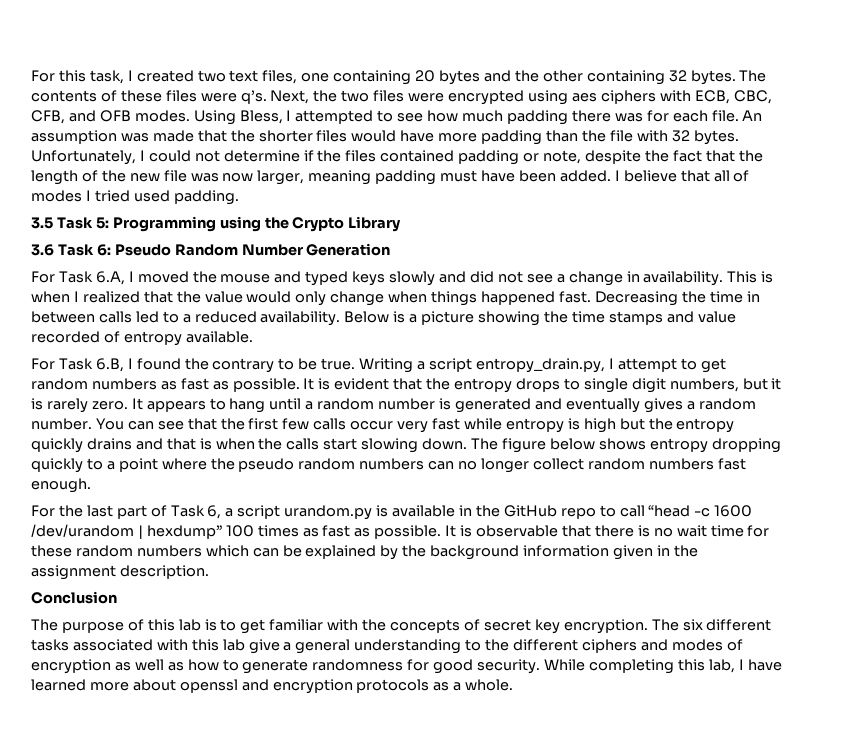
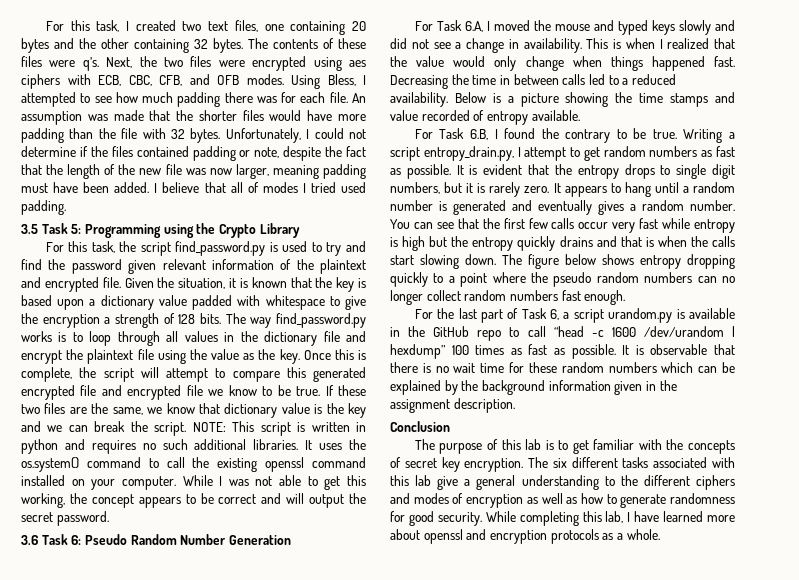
+ For this task, the script find_password.py is used to try and find the password given relevant information of the plaintext and encrypted file. Given the situation, it is known that the key is based upon a dictionary value padded with whitespace to give the encryption a strength of 128 bits. The way find_password.py works is to loop through all values in the dictionary file and encrypt the plaintext file using the value as the key. Once this is complete, the script will attempt to compare this generated encrypted file and encrypted file we know to be true. If these two files are the same, we know that dictionary value is the key and we can break the script. NOTE: This script is written in python and requires no such additional libraries. It uses the os.system() command to call the existing openssl command installed on your computer. While I was not able to get this working, the concept appears to be correct and will output the secret password.

